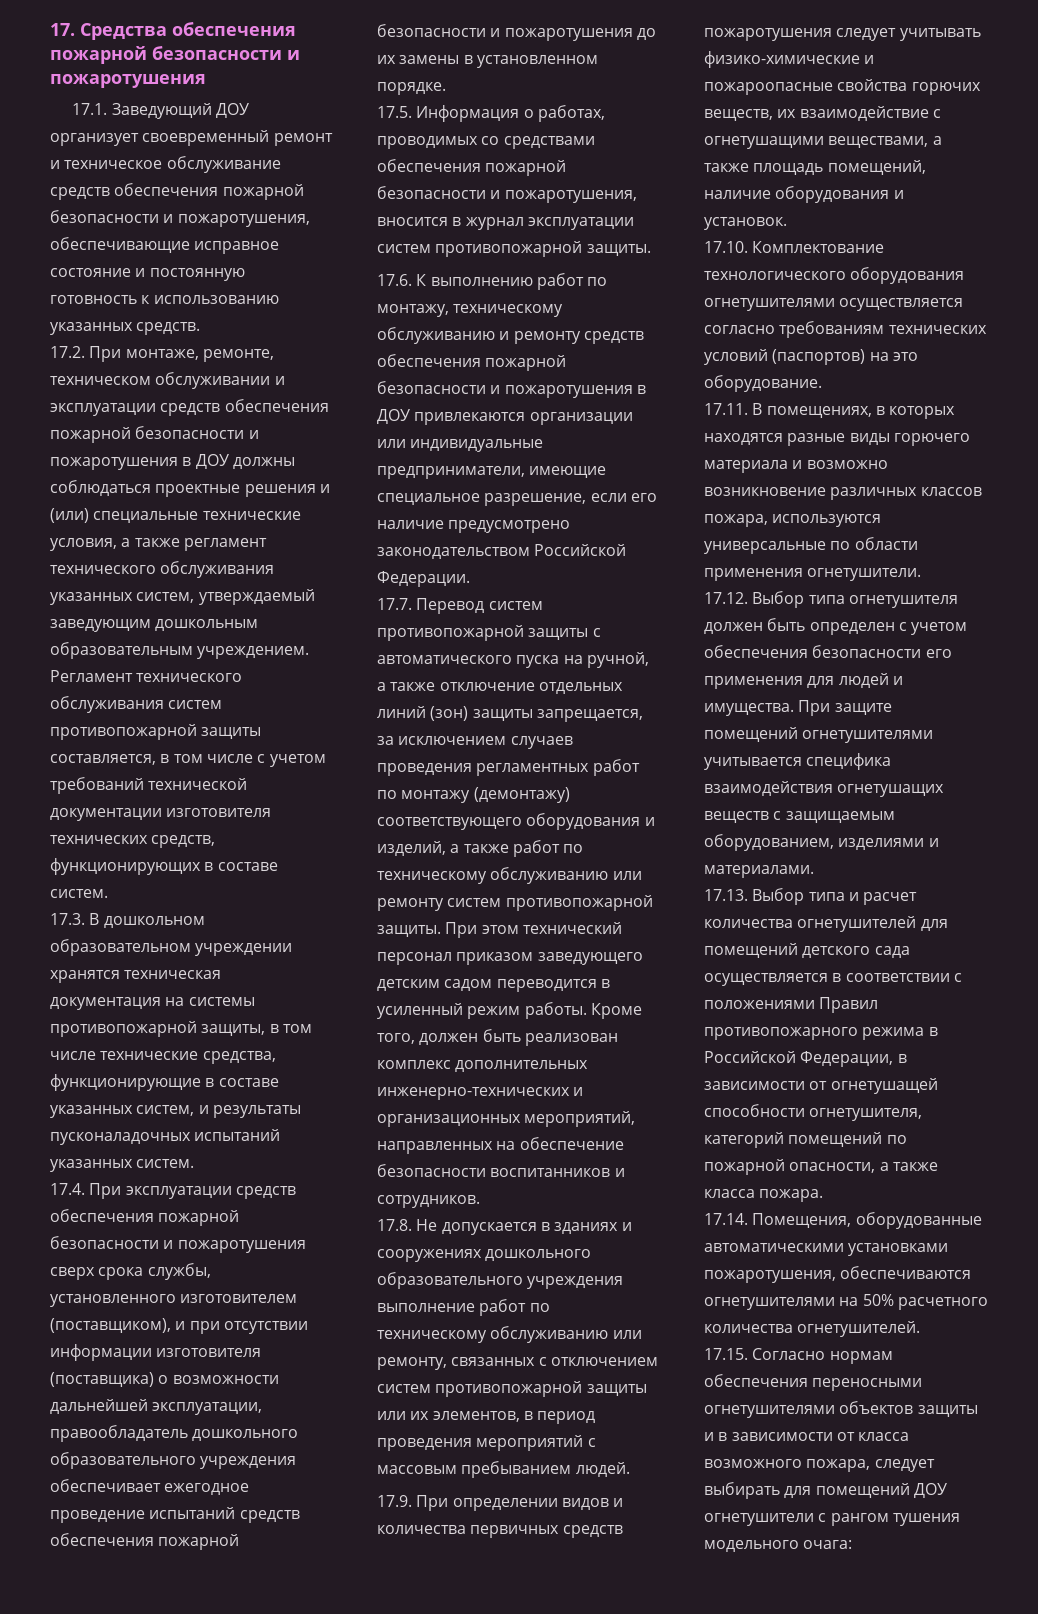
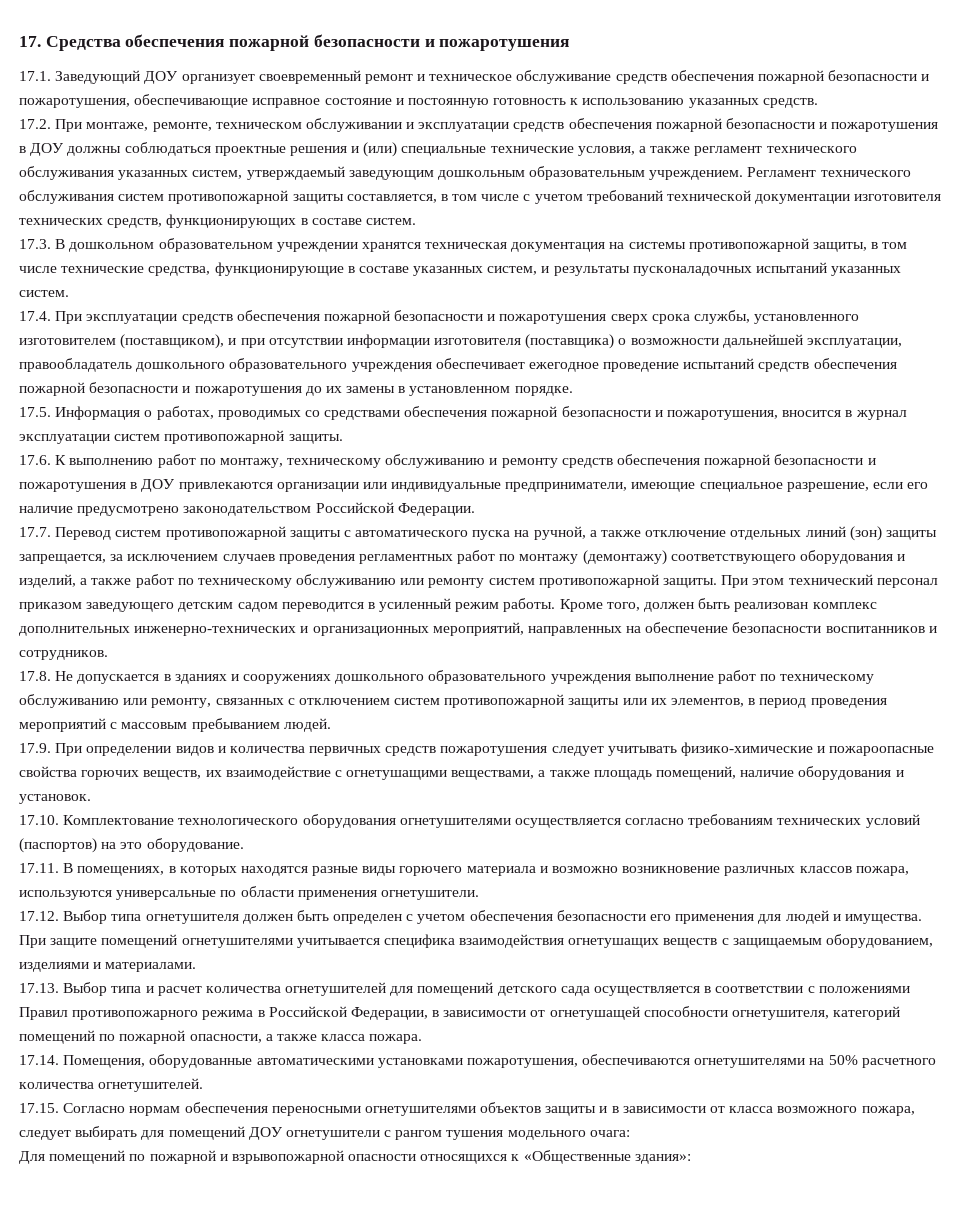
+ Для помещений по пожарной и взрывопожарной опасности относящихся к «Общественные здания»:

